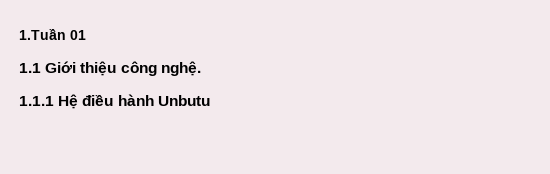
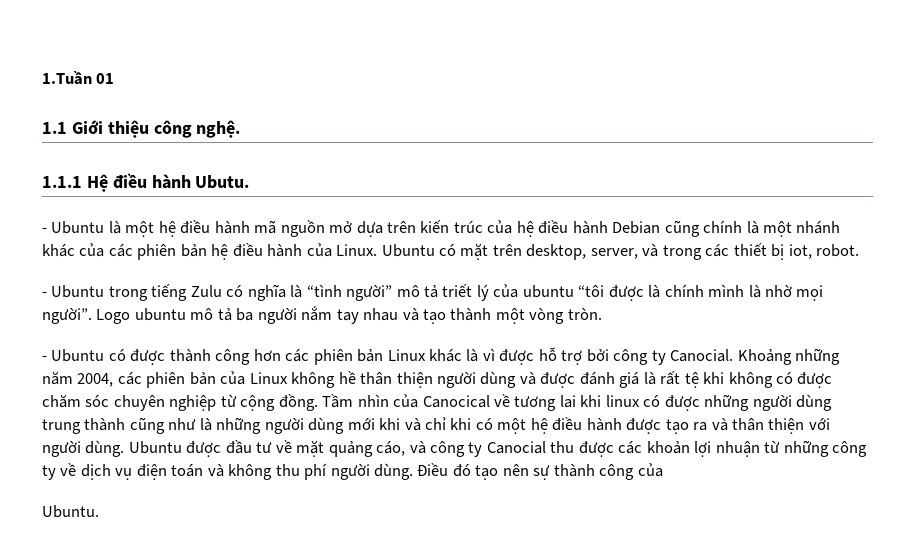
- 1.1.1 Hệ điều hành Unbutu
+ 1.1.1 Hệ điều hành Ubutu.
+ - Ubuntu là một hệ điều hành mã nguồn mở dựa trên kiến trúc của hệ điều hành Debian cũng chính là một nhánh khác của các phiên bản hệ điều hành của Linux. Ubuntu có mặt trên desktop, server, và trong các thiết bị iot, robot.
+ - Ubuntu trong tiếng Zulu có nghĩa là “tình người” mô tả triết lý của ubuntu “tôi được là chính mình là nhờ mọi người”. Logo ubuntu mô tả ba người nắm tay nhau và tạo thành một vòng tròn.
+ - Ubuntu có được thành công hơn các phiên bản Linux khác là vì được hỗ trợ bởi công ty Canocial. Khoảng những năm 2004, các phiên bản của Linux không hề thân thiện người dùng và được đánh giá là rất tệ khi không có được chăm sóc chuyên nghiệp từ cộng đồng. Tầm nhìn của Canocical về tương lai khi linux có được những người dùng trung thành cũng như là những người dùng mới khi và chỉ khi có một hệ điều hành được tạo ra và thân thiện với người dùng. Ubuntu được đầu tư về mặt quảng cáo, và công ty Canocial thu được các khoản lợi nhuận từ những công ty về dịch vụ điện toán và không thu phí người dùng. Điều đó tạo nên sự thành công của
+ Ubuntu.

